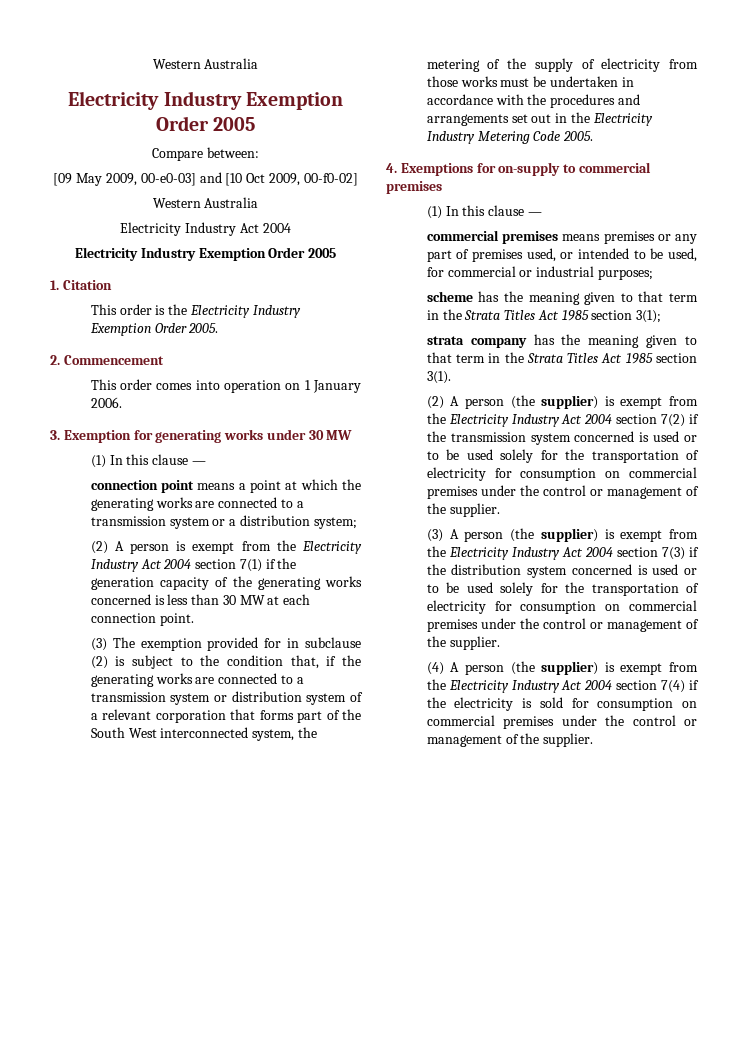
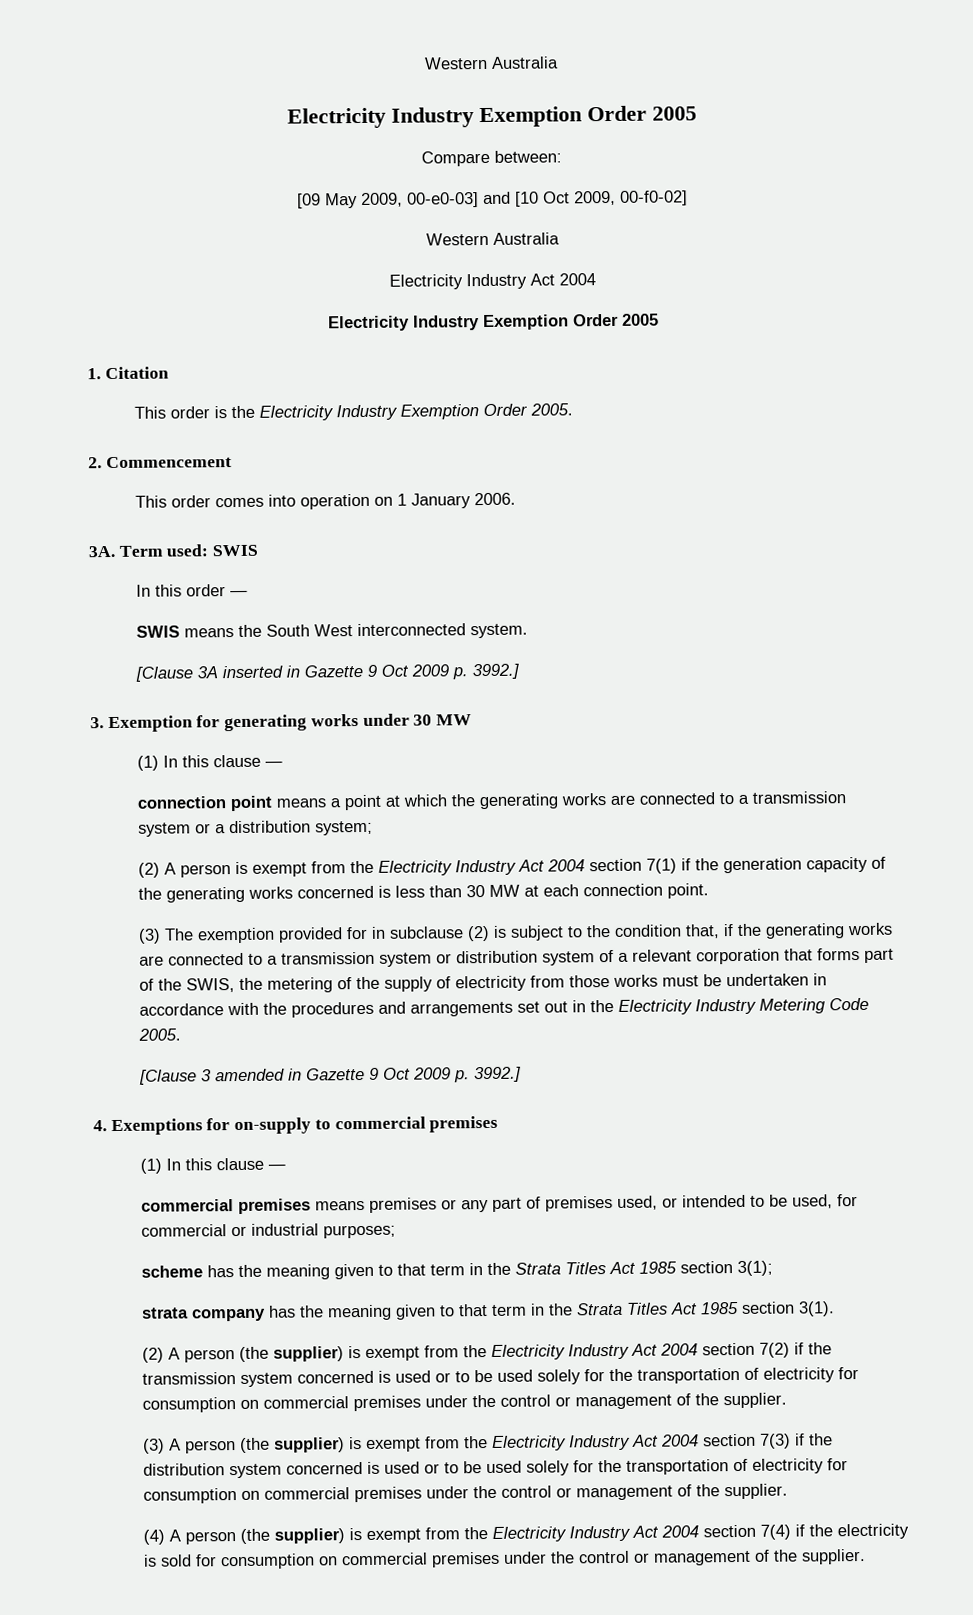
+ 3A. Term used: SWIS
+ In this order —
+ SWIS means the South West interconnected system.
+ [Clause 3A inserted in Gazette 9 Oct 2009 p. 3992.]
- (3) The exemption provided for in subclause (2) is subject to the condition that, if the generating works are connected to a transmission system or distribution system of a relevant corporation that forms part of the South West interconnected system, the metering of the supply of electricity from those works must be undertaken in accordance with the procedures and arrangements set out in the Electricity Industry Metering Code 2005.
+ (3) The exemption provided for in subclause (2) is subject to the condition that, if the generating works are connected to a transmission system or distribution system of a relevant corporation that forms part of the SWIS, the metering of the supply of electricity from those works must be undertaken in accordance with the procedures and arrangements set out in the Electricity Industry Metering Code 2005.
+ [Clause 3 amended in Gazette 9 Oct 2009 p. 3992.]

